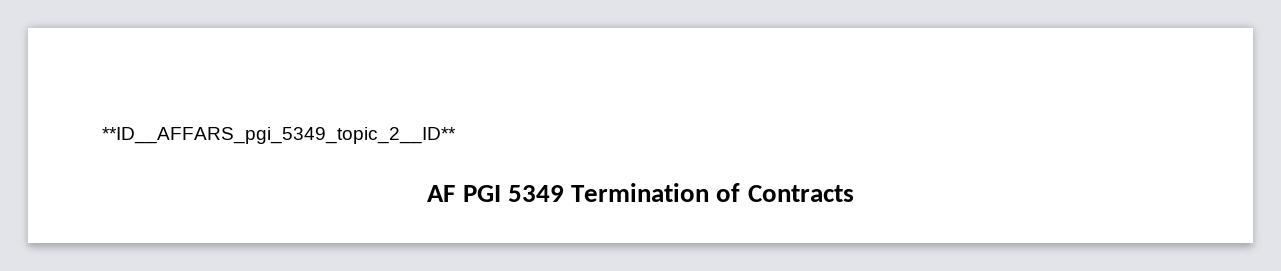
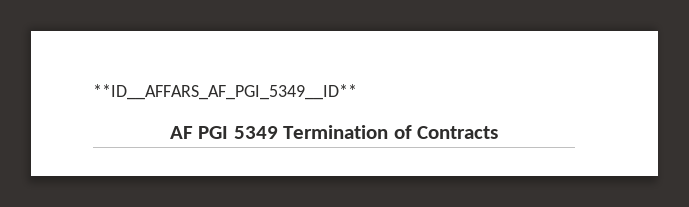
- **ID__AFFARS_pgi_5349_topic_2__ID**
+ **ID__AFFARS_AF_PGI_5349__ID**

